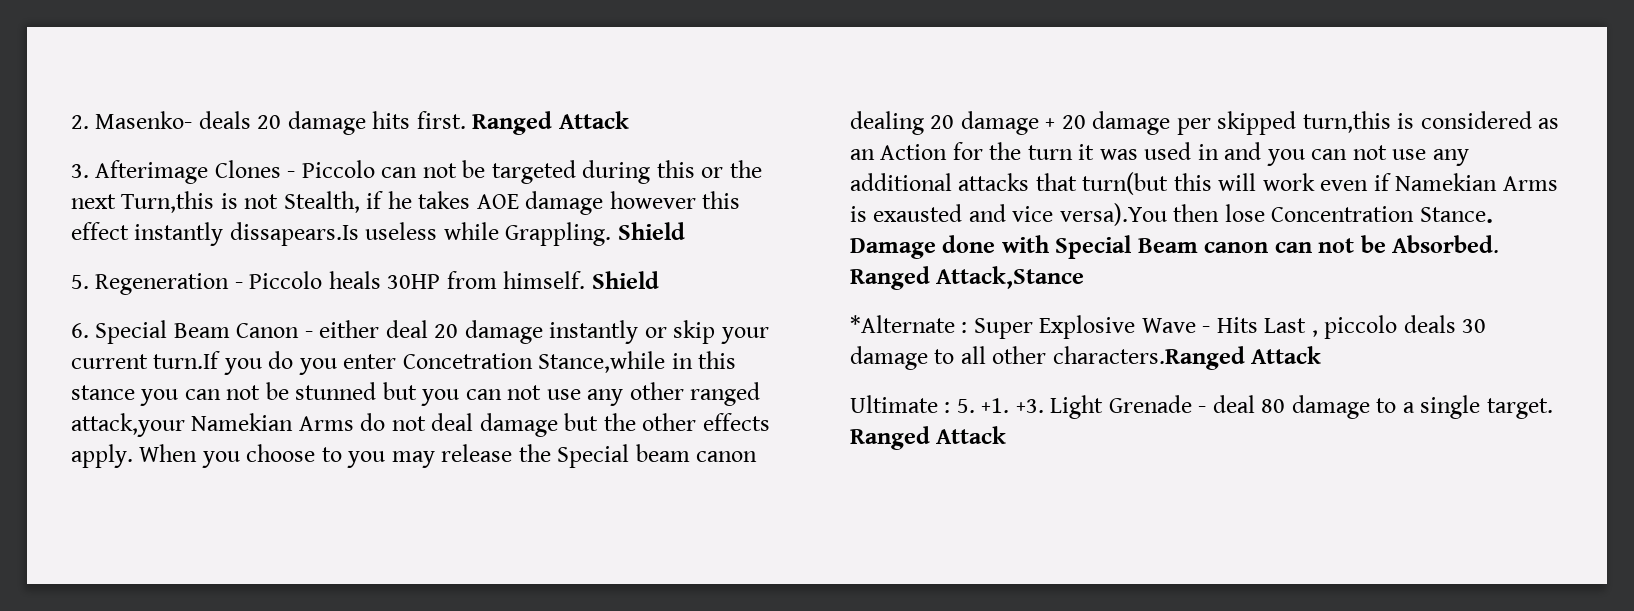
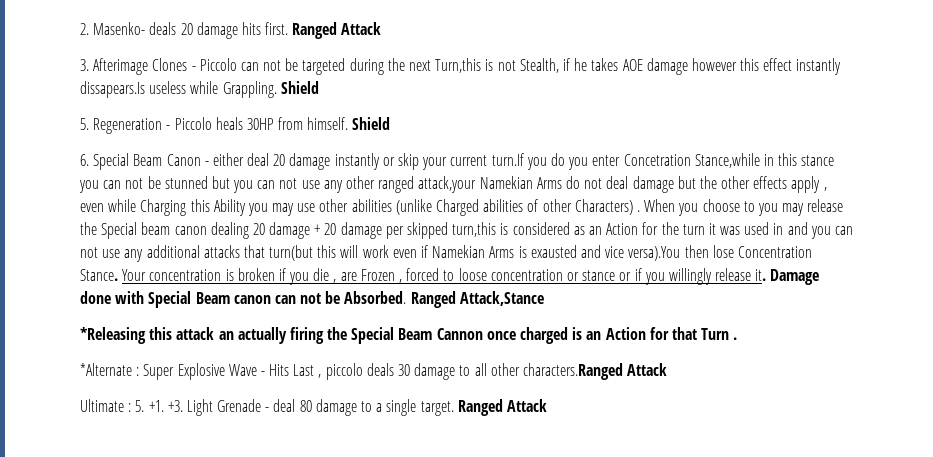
- 3. Afterimage Clones - Piccolo can not be targeted during this or the next Turn,this is not Stealth, if he takes AOE damage however this effect instantly dissapears.Is useless while Grappling.
+ 3. Afterimage Clones - Piccolo can not be targeted during the next Turn,this is not Stealth, if he takes AOE damage however this effect instantly dissapears.Is useless while Grappling.
- 6. Special Beam Canon - either deal 20 damage instantly or skip your current turn.If you do you enter Concetration Stance,while in this stance you can not be stunned but you can not use any other ranged attack,your Namekian Arms do not deal damage but the other effects apply.
+ 6. Special Beam Canon - either deal 20 damage instantly or skip your current turn.If you do you enter Concetration Stance,while in this stance you can not be stunned but you can not use any other ranged attack,your Namekian Arms do not deal damage but the other effects apply , even while Charging this Ability you may use other abilities (unlike Charged abilities of other Characters) .
+ Your concentration is broken if you die , are Frozen , forced to loose concentration or stance or if you willingly release it.
+ *Releasing this attack an actually firing the Special Beam Cannon once charged is an Action for that Turn .

